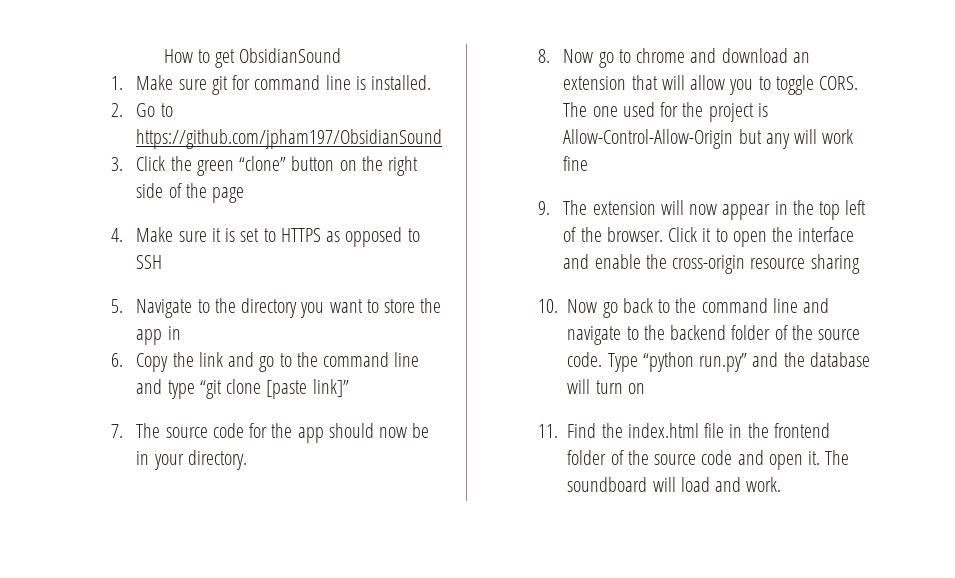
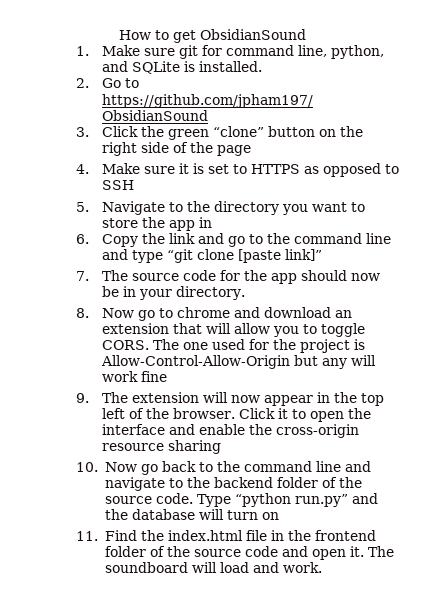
- 1. Make sure git for command line is installed.
+ 1. Make sure git for command line, python, and SQLite is installed.

